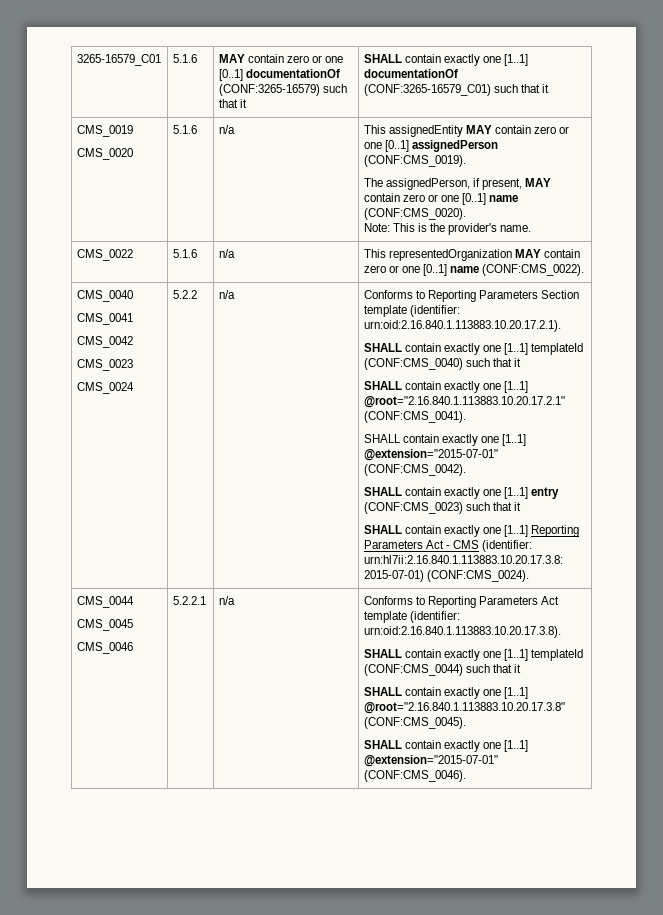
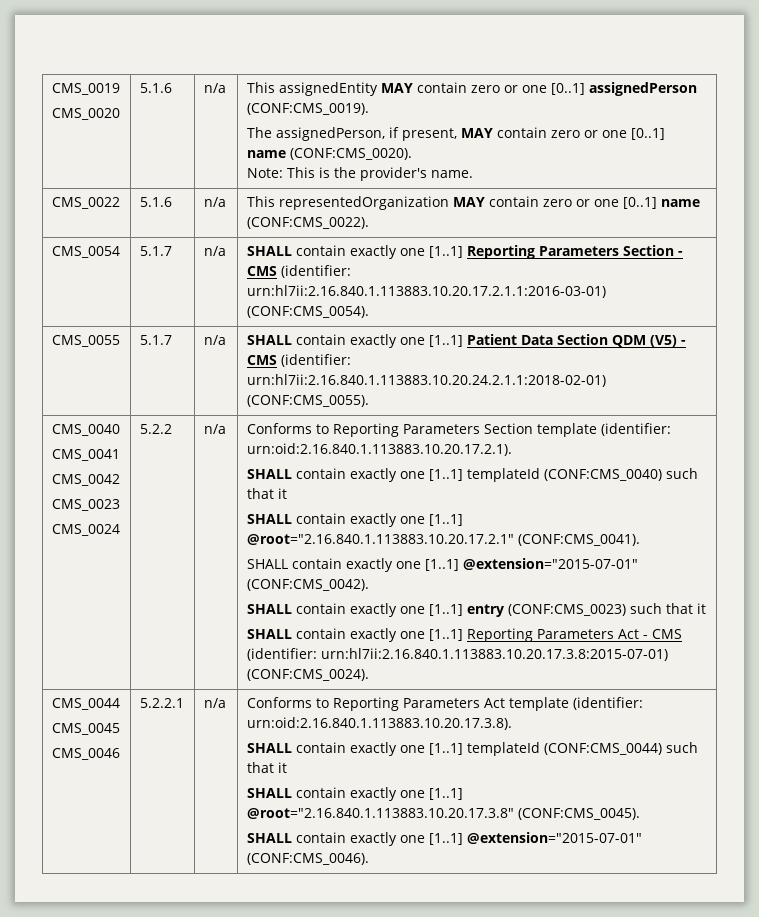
- 3265-16579_C01 | 5.1.6 | MAY contain zero or one [0..1] documentationOf (CONF:3265-16579) such that it | SHALL contain exactly one [1..1] documentationOf (CONF:3265-16579_C01) such that it
+ CMS_0054 | 5.1.7 | n/a | SHALL contain exactly one [1..1] Reporting Parameters Section - CMS (identifier: urn:hl7ii:2.16.840.1.113883.10.20.17.2.1.1:2016-03-01) (CONF:CMS_0054).
+ CMS_0055 | 5.1.7 | n/a | SHALL contain exactly one [1..1] Patient Data Section QDM (V5) - CMS (identifier: urn:hl7ii:2.16.840.1.113883.10.20.24.2.1.1:2018-02-01) (CONF:CMS_0055).

